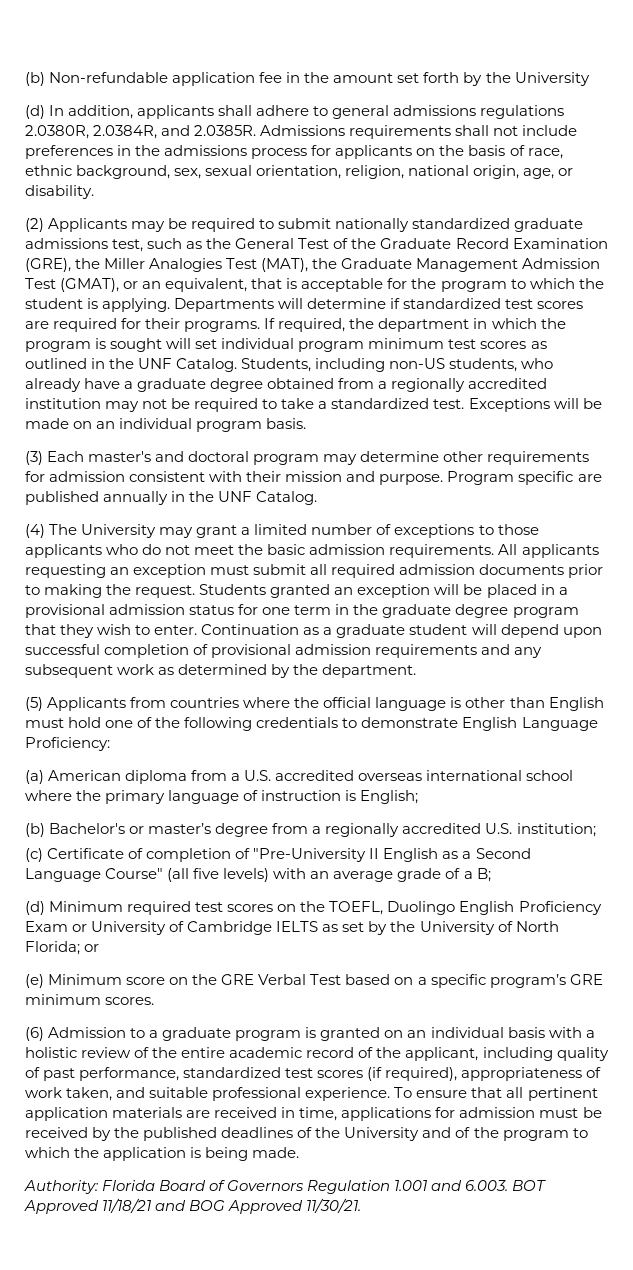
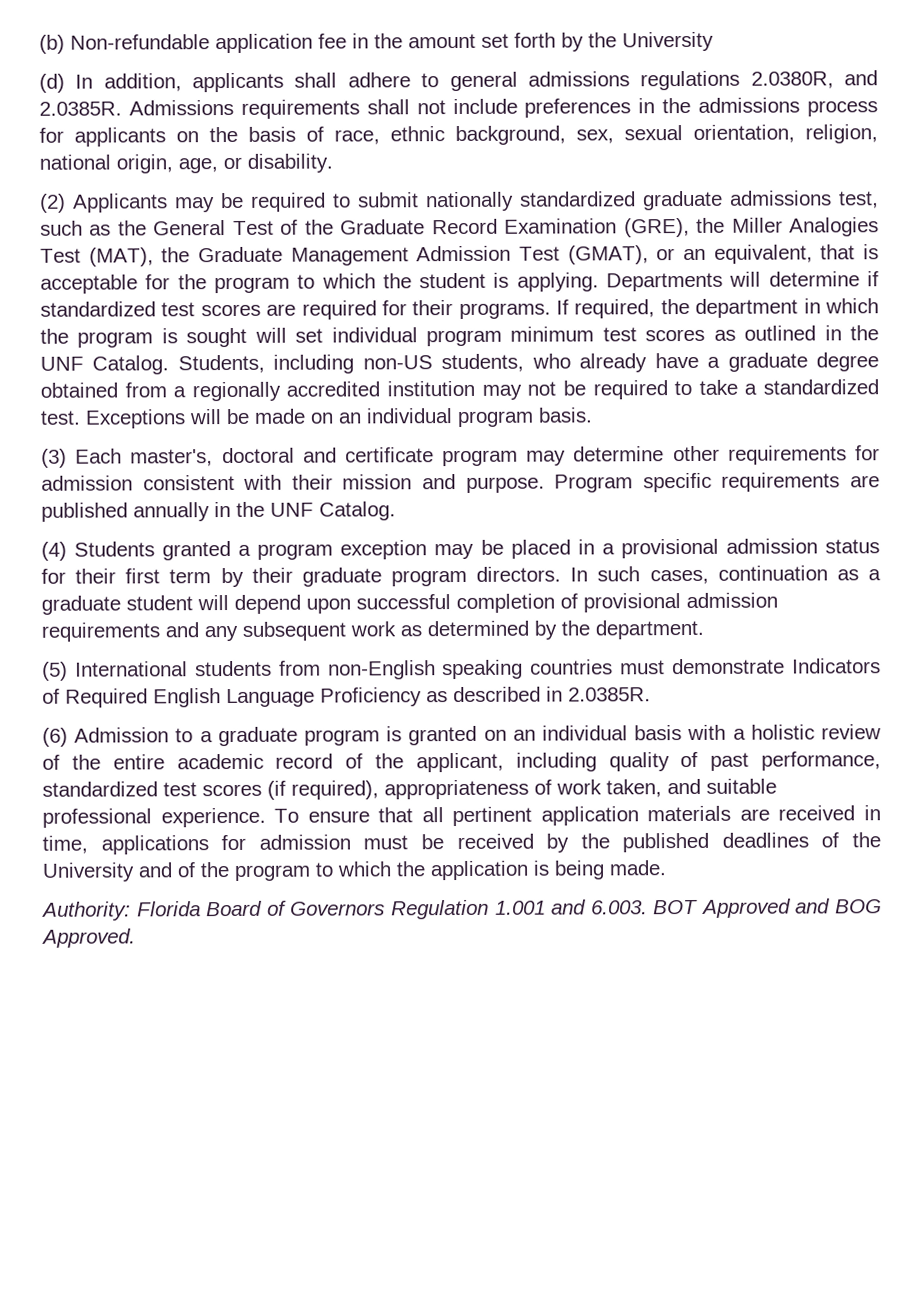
- (d) In addition, applicants shall adhere to general admissions regulations 2.0380R, 2.0384R, and 2.0385R. Admissions requirements shall not include preferences in the admissions process for applicants on the basis of race, ethnic background, sex, sexual orientation, religion, national origin, age, or disability.
+ (d) In addition, applicants shall adhere to general admissions regulations 2.0380R, and 2.0385R. Admissions requirements shall not include preferences in the admissions process for applicants on the basis of race, ethnic background, sex, sexual orientation, religion, national origin, age, or disability.
- (3) Each master's and doctoral program may determine other requirements for admission consistent with their mission and purpose.
+ (3) Each master's, doctoral and certificate program may determine other requirements for admission consistent with their mission and purpose.
- Program specific are published annually in the UNF Catalog.
+ Program specific requirements are published annually in the UNF Catalog.
- (4) The University may grant a limited number of exceptions to those applicants who do not meet the basic admission requirements. All applicants requesting an exception must submit all required admission documents prior to making the request. Students granted an exception will be placed in a provisional admission status for one term in the graduate degree program that they wish to enter. Continuation as a graduate student will depend upon successful completion of provisional admission requirements and any subsequent work as determined by the department.
+ (4) Students granted a program exception may be placed in a provisional admission status for their first term by their graduate program directors. In such cases, continuation as a graduate student will depend upon successful completion of provisional admission requirements and any subsequent work as determined by the department.
- (5) Applicants from countries where the official language is other than English must hold one of the following credentials to demonstrate English Language Proficiency:
- (a) American diploma from a U.S. accredited overseas international school where the primary language of instruction is English;
- (b) Bachelor's or master’s degree from a regionally accredited U.S. institution;
- (c) Certificate of completion of "Pre-University II English as a Second Language Course" (all five levels) with an average grade of a B;
- (d) Minimum required test scores on the TOEFL, Duolingo English Proficiency Exam or University of Cambridge IELTS as set by the University of North Florida; or
- (e) Minimum score on the GRE Verbal Test based on a specific program’s GRE minimum scores.
+ (5) International students from non-English speaking countries must demonstrate Indicators of Required English Language Proficiency as described in 2.0385R.
- Authority: Florida Board of Governors Regulation 1.001 and 6.003. BOT Approved 11/18/21 and BOG Approved 11/30/21.
+ Authority: Florida Board of Governors Regulation 1.001 and 6.003. BOT Approved and BOG Approved.

